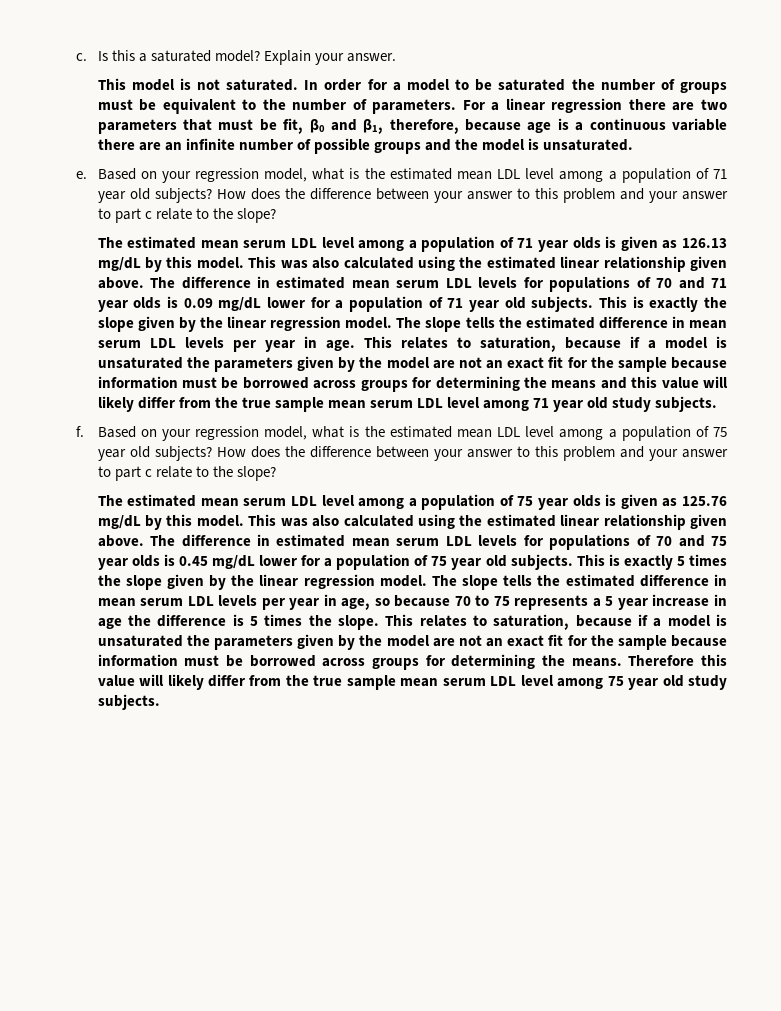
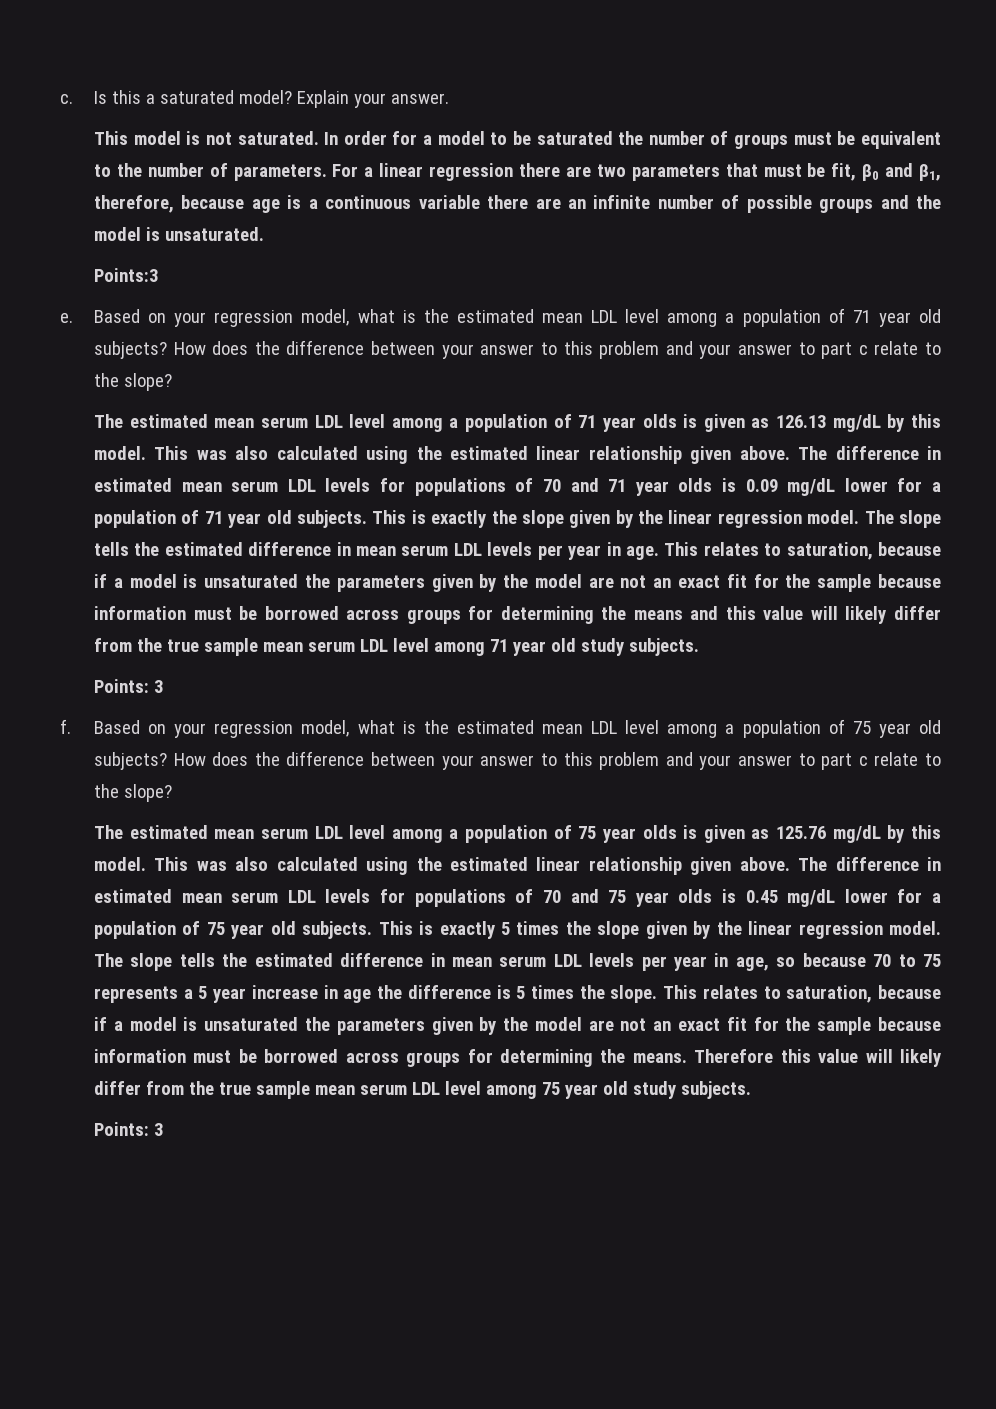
+ Points:3
  This relates to saturation, because if a model is unsaturated the parameters given by the model are not an exact fit for the sample because information must be borrowed across groups for determining the means and this value will likely differ from the true sample mean serum LDL level among 71 year old study subjects.
+ Points: 3
  Therefore this value will likely differ from the true sample mean serum LDL level among 75 year old study subjects.
+ Points: 3

